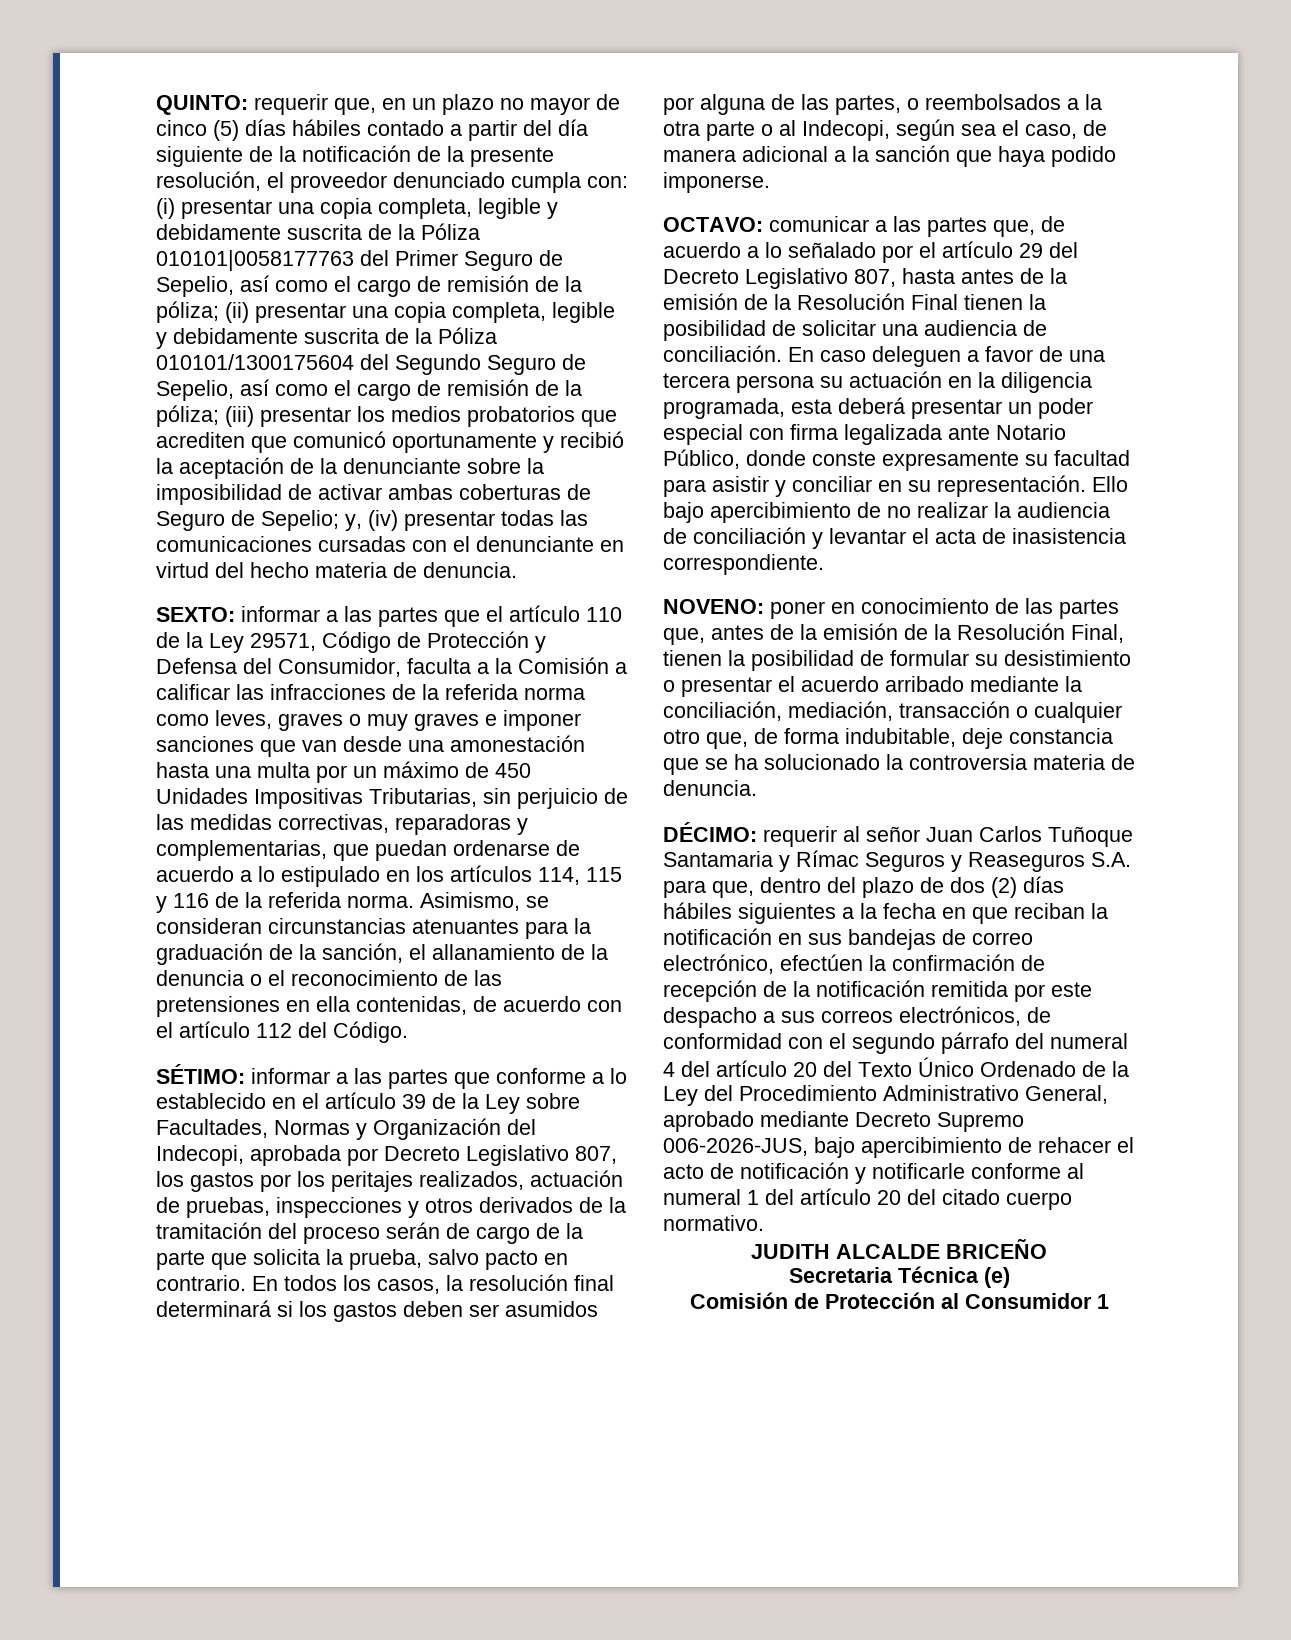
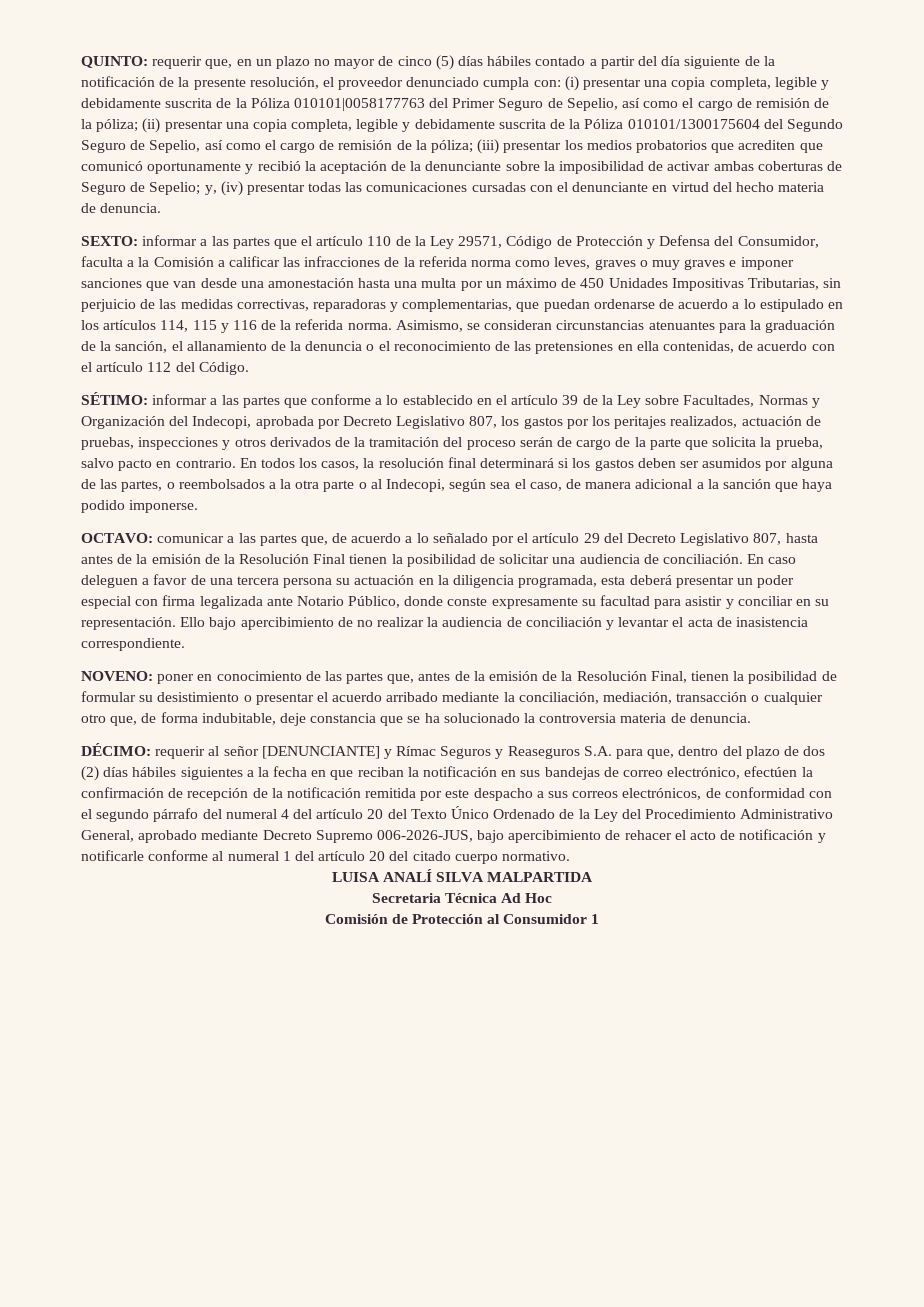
- requerir al señor Juan Carlos Tuñoque Santamaria y Rímac Seguros y Reaseguros S.A. para que, dentro del plazo de dos (2) días hábiles siguientes a la fecha en que reciban la notificación en sus bandejas de correo electrónico, efectúen la confirmación de recepción de la notificación remitida por este despacho a sus correos electrónicos, de conformidad con el segundo párrafo del numeral 4 del artículo 20 del Texto Único Ordenado de la Ley del Procedimiento Administrativo General, aprobado mediante Decreto Supremo 006-2026-JUS, bajo apercibimiento de rehacer el acto de notificación y notificarle conforme al numeral 1 del artículo 20 del citado cuerpo normativo.
+ requerir al señor [DENUNCIANTE] y Rímac Seguros y Reaseguros S.A. para que, dentro del plazo de dos (2) días hábiles siguientes a la fecha en que reciban la notificación en sus bandejas de correo electrónico, efectúen la confirmación de recepción de la notificación remitida por este despacho a sus correos electrónicos, de conformidad con el segundo párrafo del numeral 4 del artículo 20 del Texto Único Ordenado de la Ley del Procedimiento Administrativo General, aprobado mediante Decreto Supremo 006-2026-JUS, bajo apercibimiento de rehacer el acto de notificación y notificarle conforme al numeral 1 del artículo 20 del citado cuerpo normativo.
- JUDITH ALCALDE BRICEÑO
+ LUISA ANALÍ SILVA MALPARTIDA
- Secretaria Técnica (e)
+ Secretaria Técnica Ad Hoc

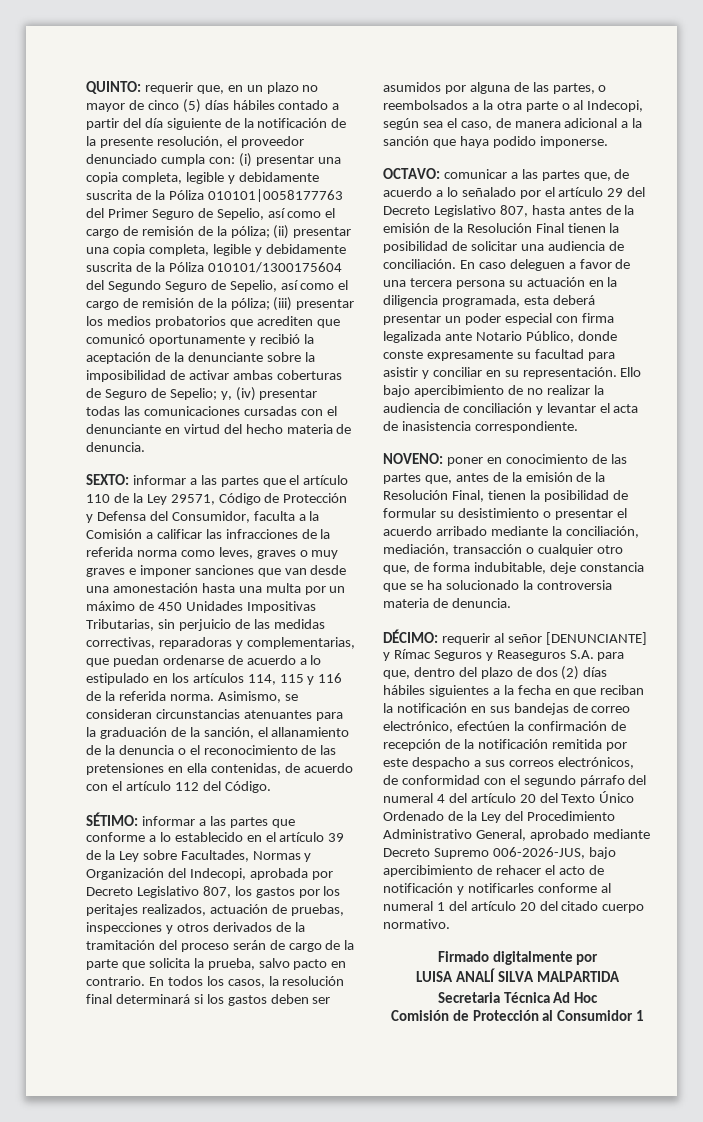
- requerir al señor [DENUNCIANTE] y Rímac Seguros y Reaseguros S.A. para que, dentro del plazo de dos (2) días hábiles siguientes a la fecha en que reciban la notificación en sus bandejas de correo electrónico, efectúen la confirmación de recepción de la notificación remitida por este despacho a sus correos electrónicos, de conformidad con el segundo párrafo del numeral 4 del artículo 20 del Texto Único Ordenado de la Ley del Procedimiento Administrativo General, aprobado mediante Decreto Supremo 006-2026-JUS, bajo apercibimiento de rehacer el acto de notificación y notificarle conforme al numeral 1 del artículo 20 del citado cuerpo normativo.
+ requerir al señor [DENUNCIANTE] y Rímac Seguros y Reaseguros S.A. para que, dentro del plazo de dos (2) días hábiles siguientes a la fecha en que reciban la notificación en sus bandejas de correo electrónico, efectúen la confirmación de recepción de la notificación remitida por este despacho a sus correos electrónicos, de conformidad con el segundo párrafo del numeral 4 del artículo 20 del Texto Único Ordenado de la Ley del Procedimiento Administrativo General, aprobado mediante Decreto Supremo 006-2026-JUS, bajo apercibimiento de rehacer el acto de notificación y notificarles conforme al numeral 1 del artículo 20 del citado cuerpo normativo.
+ Firmado digitalmente por

